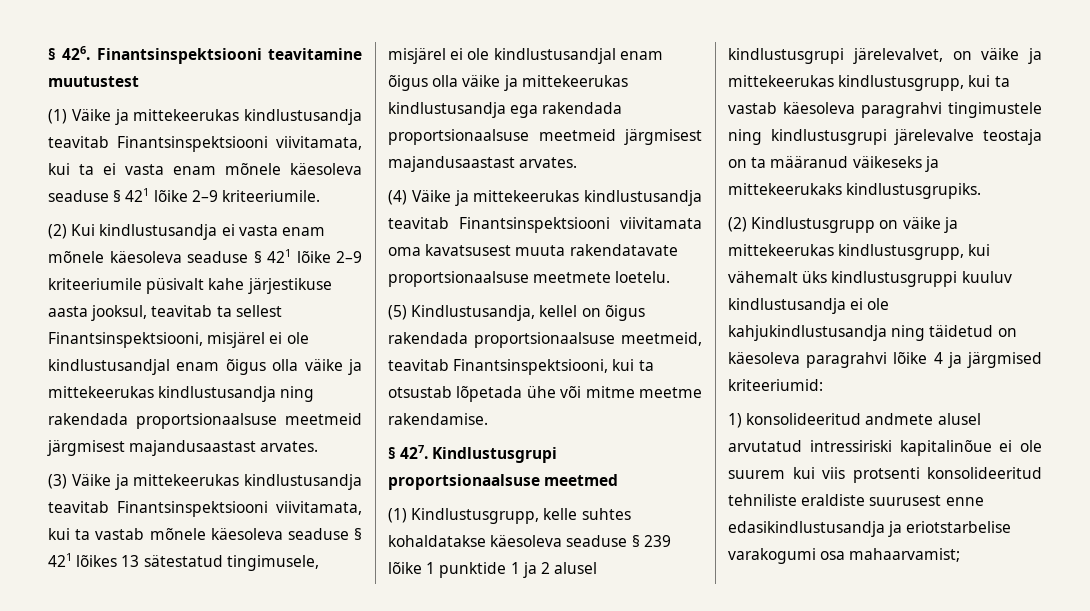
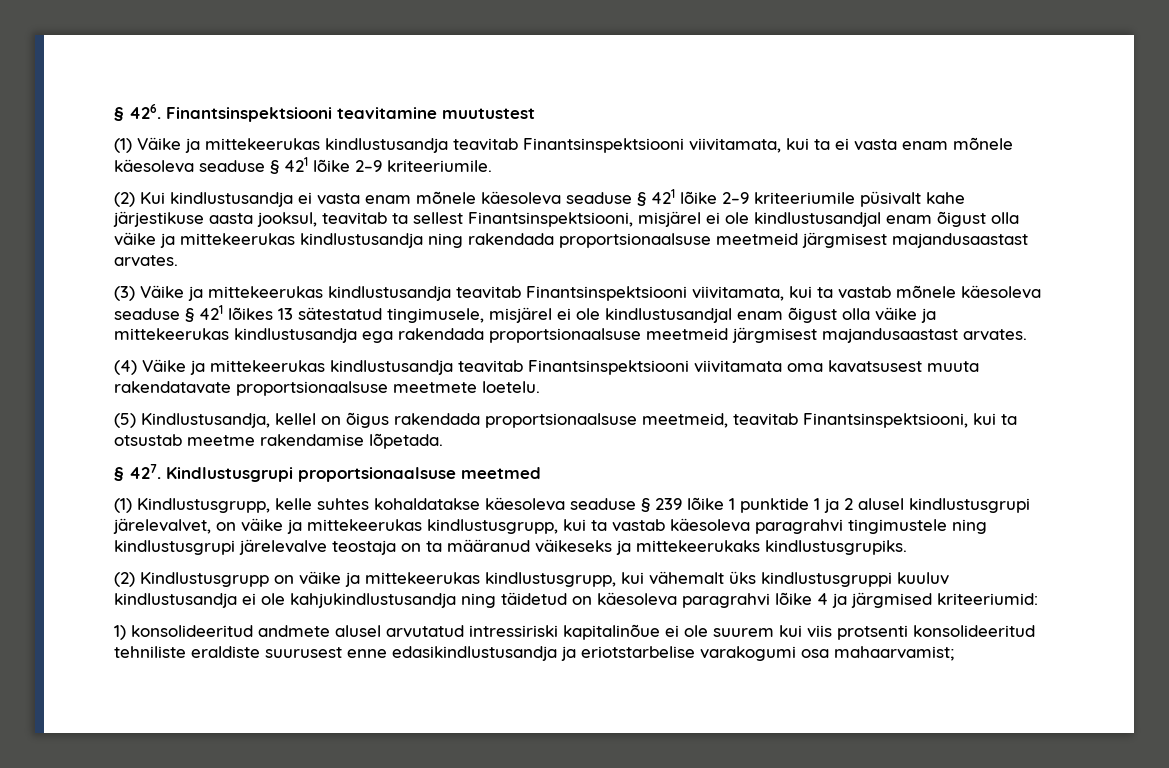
- (2) Kui kindlustusandja ei vasta enam mõnele käesoleva seaduse § 421 lõike 2–9 kriteeriumile püsivalt kahe järjestikuse aasta jooksul, teavitab ta sellest Finantsinspektsiooni, misjärel ei ole kindlustusandjal enam õigus olla väike ja mittekeerukas kindlustusandja ning rakendada proportsionaalsuse meetmeid järgmisest majandusaastast arvates.
+ (2) Kui kindlustusandja ei vasta enam mõnele käesoleva seaduse § 421 lõike 2–9 kriteeriumile püsivalt kahe järjestikuse aasta jooksul, teavitab ta sellest Finantsinspektsiooni, misjärel ei ole kindlustusandjal enam õigust olla väike ja mittekeerukas kindlustusandja ning rakendada proportsionaalsuse meetmeid järgmisest majandusaastast arvates.
- (3) Väike ja mittekeerukas kindlustusandja teavitab Finantsinspektsiooni viivitamata, kui ta vastab mõnele käesoleva seaduse § 421 lõikes 13 sätestatud tingimusele, misjärel ei ole kindlustusandjal enam õigus olla väike ja mittekeerukas kindlustusandja ega rakendada proportsionaalsuse meetmeid järgmisest majandusaastast arvates.
+ (3) Väike ja mittekeerukas kindlustusandja teavitab Finantsinspektsiooni viivitamata, kui ta vastab mõnele käesoleva seaduse § 421 lõikes 13 sätestatud tingimusele, misjärel ei ole kindlustusandjal enam õigust olla väike ja mittekeerukas kindlustusandja ega rakendada proportsionaalsuse meetmeid järgmisest majandusaastast arvates.
- (5) Kindlustusandja, kellel on õigus rakendada proportsionaalsuse meetmeid, teavitab Finantsinspektsiooni, kui ta otsustab lõpetada ühe või mitme meetme rakendamise.
+ (5) Kindlustusandja, kellel on õigus rakendada proportsionaalsuse meetmeid, teavitab Finantsinspektsiooni, kui ta otsustab meetme rakendamise lõpetada.

